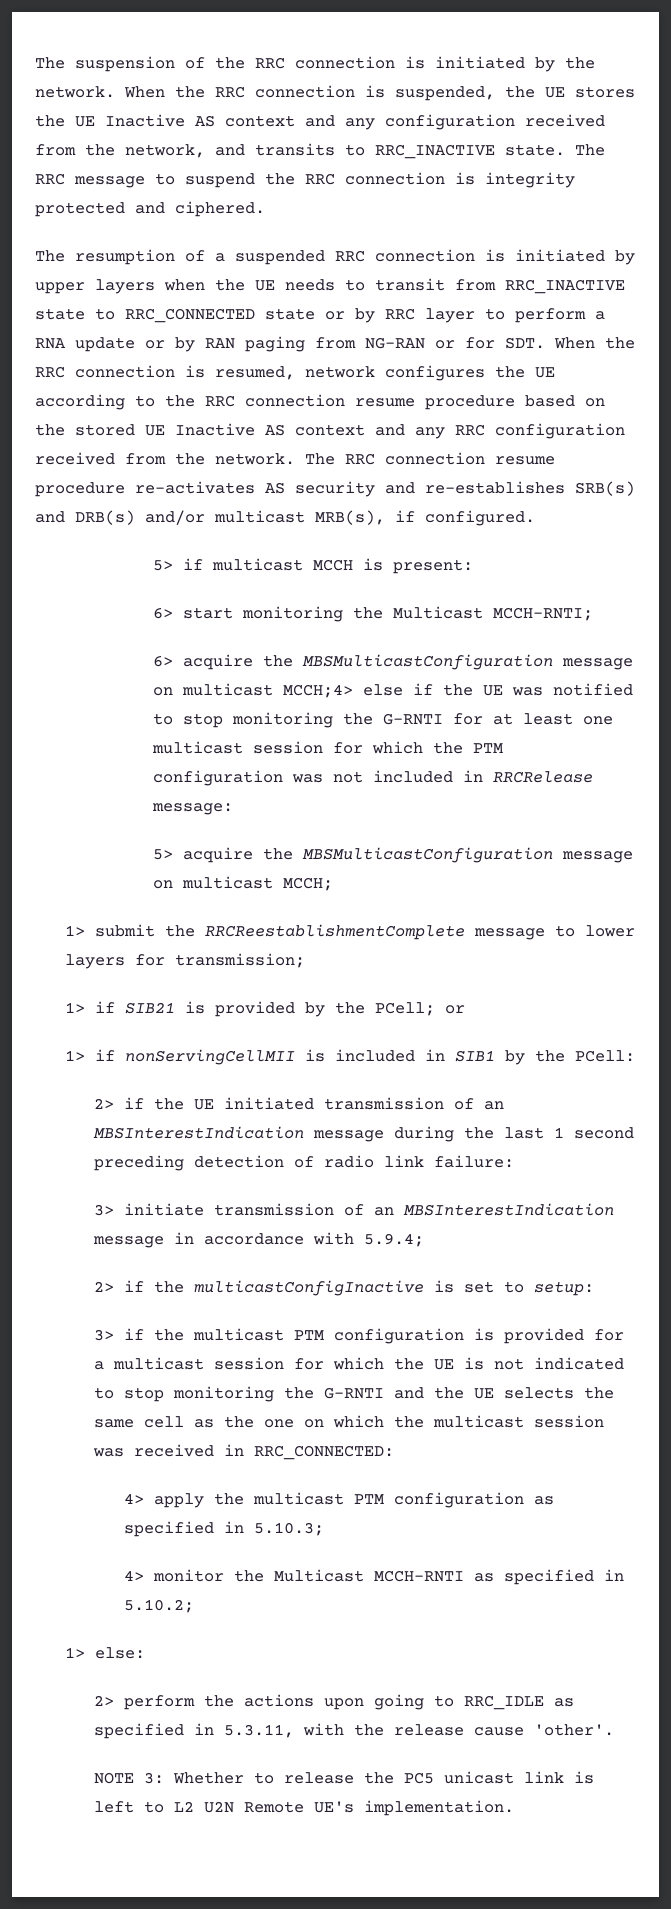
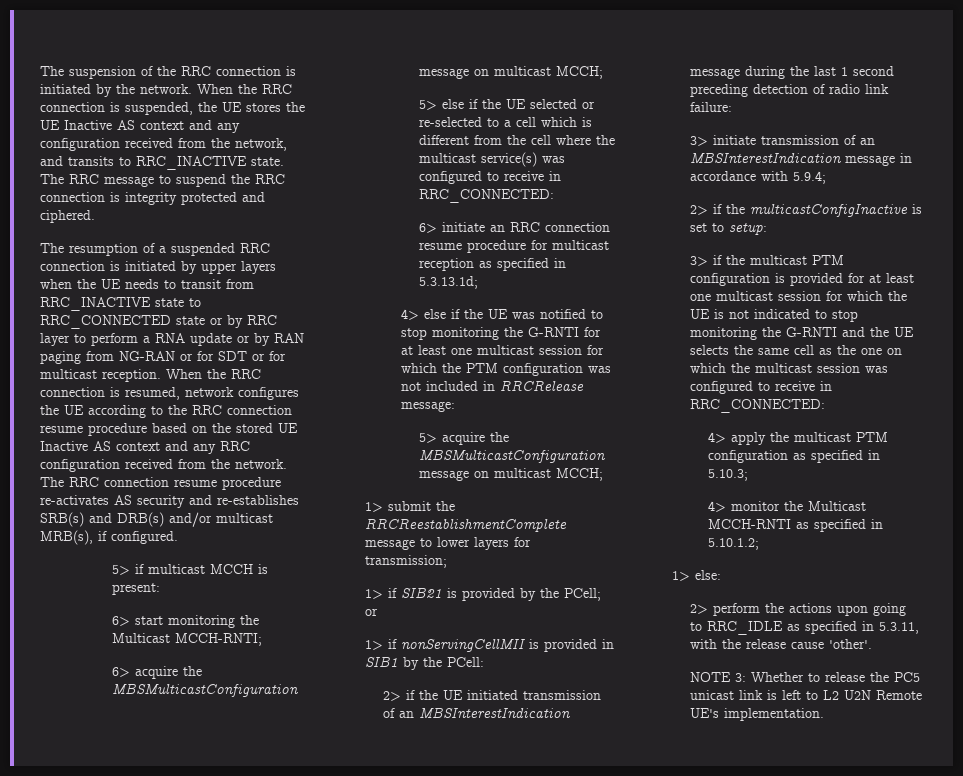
- The resumption of a suspended RRC connection is initiated by upper layers when the UE needs to transit from RRC_INACTIVE state to RRC_CONNECTED state or by RRC layer to perform a RNA update or by RAN paging from NG-RAN or for SDT. When the RRC connection is resumed, network configures the UE according to the RRC connection resume procedure based on the stored UE Inactive AS context and any RRC configuration received from the network.
+ The resumption of a suspended RRC connection is initiated by upper layers when the UE needs to transit from RRC_INACTIVE state to RRC_CONNECTED state or by RRC layer to perform a RNA update or by RAN paging from NG-RAN or for SDT or for multicast reception. When the RRC connection is resumed, network configures the UE according to the RRC connection resume procedure based on the stored UE Inactive AS context and any RRC configuration received from the network.
- 6> acquire the MBSMulticastConfiguration message on multicast MCCH;4> else if the UE was notified to stop monitoring the G-RNTI for at least one multicast session for which the PTM configuration was not included in RRCRelease message:
+ 6> acquire the MBSMulticastConfiguration message on multicast MCCH;
+ 5> else if the UE selected or re-selected to a cell which is different from the cell where the multicast service(s) was configured to receive in RRC_CONNECTED:
+ 6> initiate an RRC connection resume procedure for multicast reception as specified in 5.3.13.1d;
+ 4> else if the UE was notified to stop monitoring the G-RNTI for at least one multicast session for which the PTM configuration was not included in RRCRelease message:
- 1> if nonServingCellMII is included in SIB1 by the PCell:
+ 1> if nonServingCellMII is provided in SIB1 by the PCell:
- 3> if the multicast PTM configuration is provided for a multicast session for which the UE is not indicated to stop monitoring the G-RNTI and the UE selects the same cell as the one on which the multicast session was received in RRC_CONNECTED:
+ 3> if the multicast PTM configuration is provided for at least one multicast session for which the UE is not indicated to stop monitoring the G-RNTI and the UE selects the same cell as the one on which the multicast session was configured to receive in RRC_CONNECTED:
- 4> monitor the Multicast MCCH-RNTI as specified in 5.10.2;
+ 4> monitor the Multicast MCCH-RNTI as specified in 5.10.1.2;

